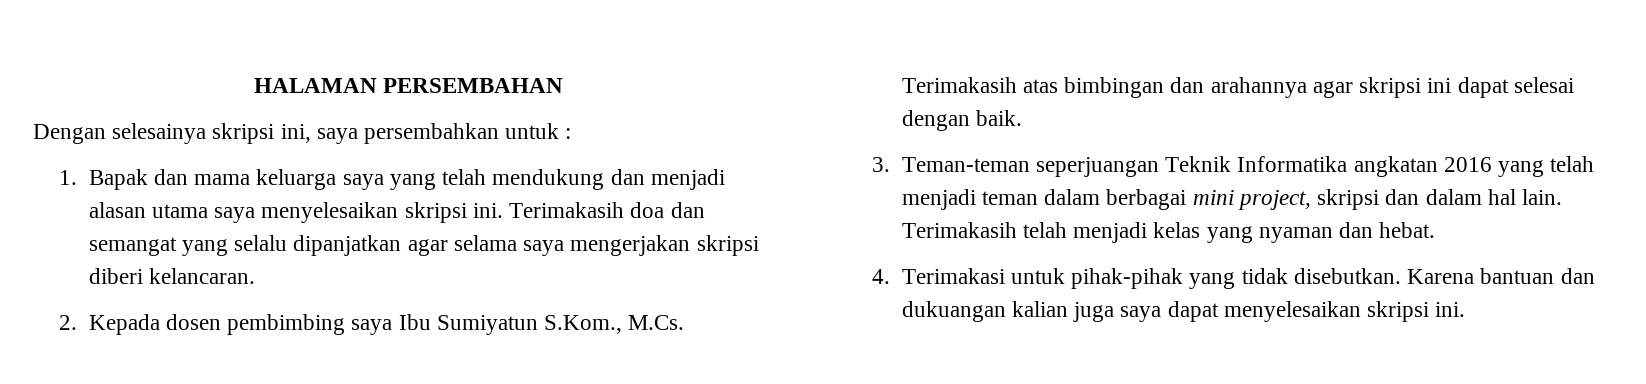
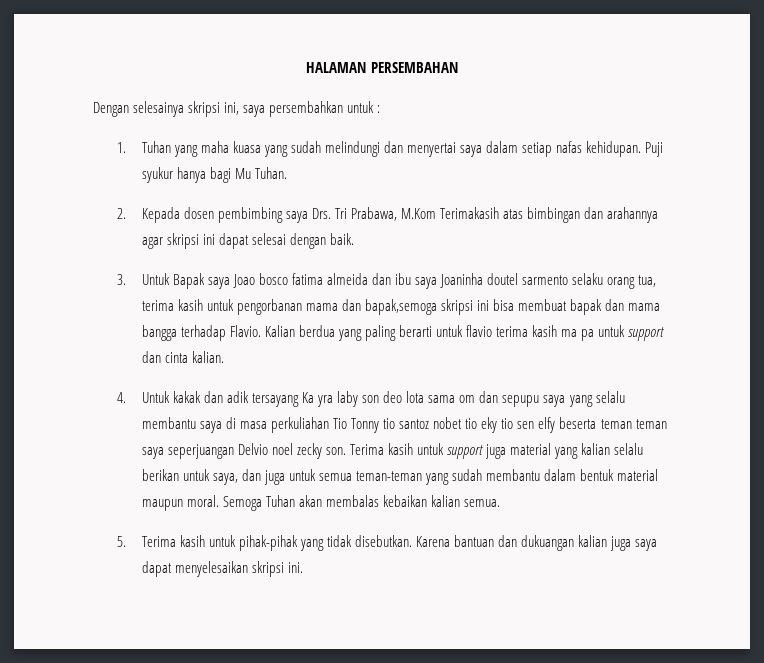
- 1. Bapak dan mama keluarga saya yang telah mendukung dan menjadi alasan utama saya menyelesaikan skripsi ini. Terimakasih doa dan semangat yang selalu dipanjatkan agar selama saya mengerjakan skripsi diberi kelancaran.
+ 1. Tuhan yang maha kuasa yang sudah melindungi dan menyertai saya dalam setiap nafas kehidupan. Puji syukur hanya bagi Mu Tuhan.
- 2. Kepada dosen pembimbing saya Ibu Sumiyatun S.Kom., M.Cs. Terimakasih atas bimbingan dan arahannya agar skripsi ini dapat selesai dengan baik.
+ 2. Kepada dosen pembimbing saya Drs. Tri Prabawa, M.Kom Terimakasih atas bimbingan dan arahannya agar skripsi ini dapat selesai dengan baik.
- 3. Teman-teman seperjuangan Teknik Informatika angkatan 2016 yang telah menjadi teman dalam berbagai mini project, skripsi dan dalam hal lain. Terimakasih telah menjadi kelas yang nyaman dan hebat.
- 4. Terimakasi untuk pihak-pihak yang tidak disebutkan.
+ 3. Untuk Bapak saya Joao bosco fatima almeida dan ibu saya Joaninha doutel sarmento selaku orang tua, terima kasih untuk pengorbanan mama dan bapak,semoga skripsi ini bisa membuat bapak dan mama bangga terhadap Flavio. Kalian berdua yang paling berarti untuk flavio terima kasih ma pa untuk support dan cinta kalian.
+ 4. Untuk kakak dan adik tersayang Ka yra laby son deo lota sama om dan sepupu saya yang selalu membantu saya di masa perkuliahan Tio Tonny tio santoz nobet tio eky tio sen elfy beserta teman teman saya seperjuangan Delvio noel zecky son. Terima kasih untuk support juga material yang kalian selalu berikan untuk saya, dan juga untuk semua teman-teman yang sudah membantu dalam bentuk material maupun moral. Semoga Tuhan akan membalas kebaikan kalian semua.
+ 5. Terima kasih untuk pihak-pihak yang tidak disebutkan.

